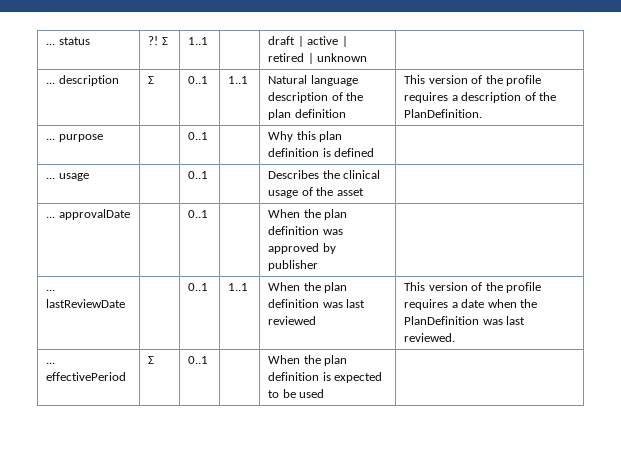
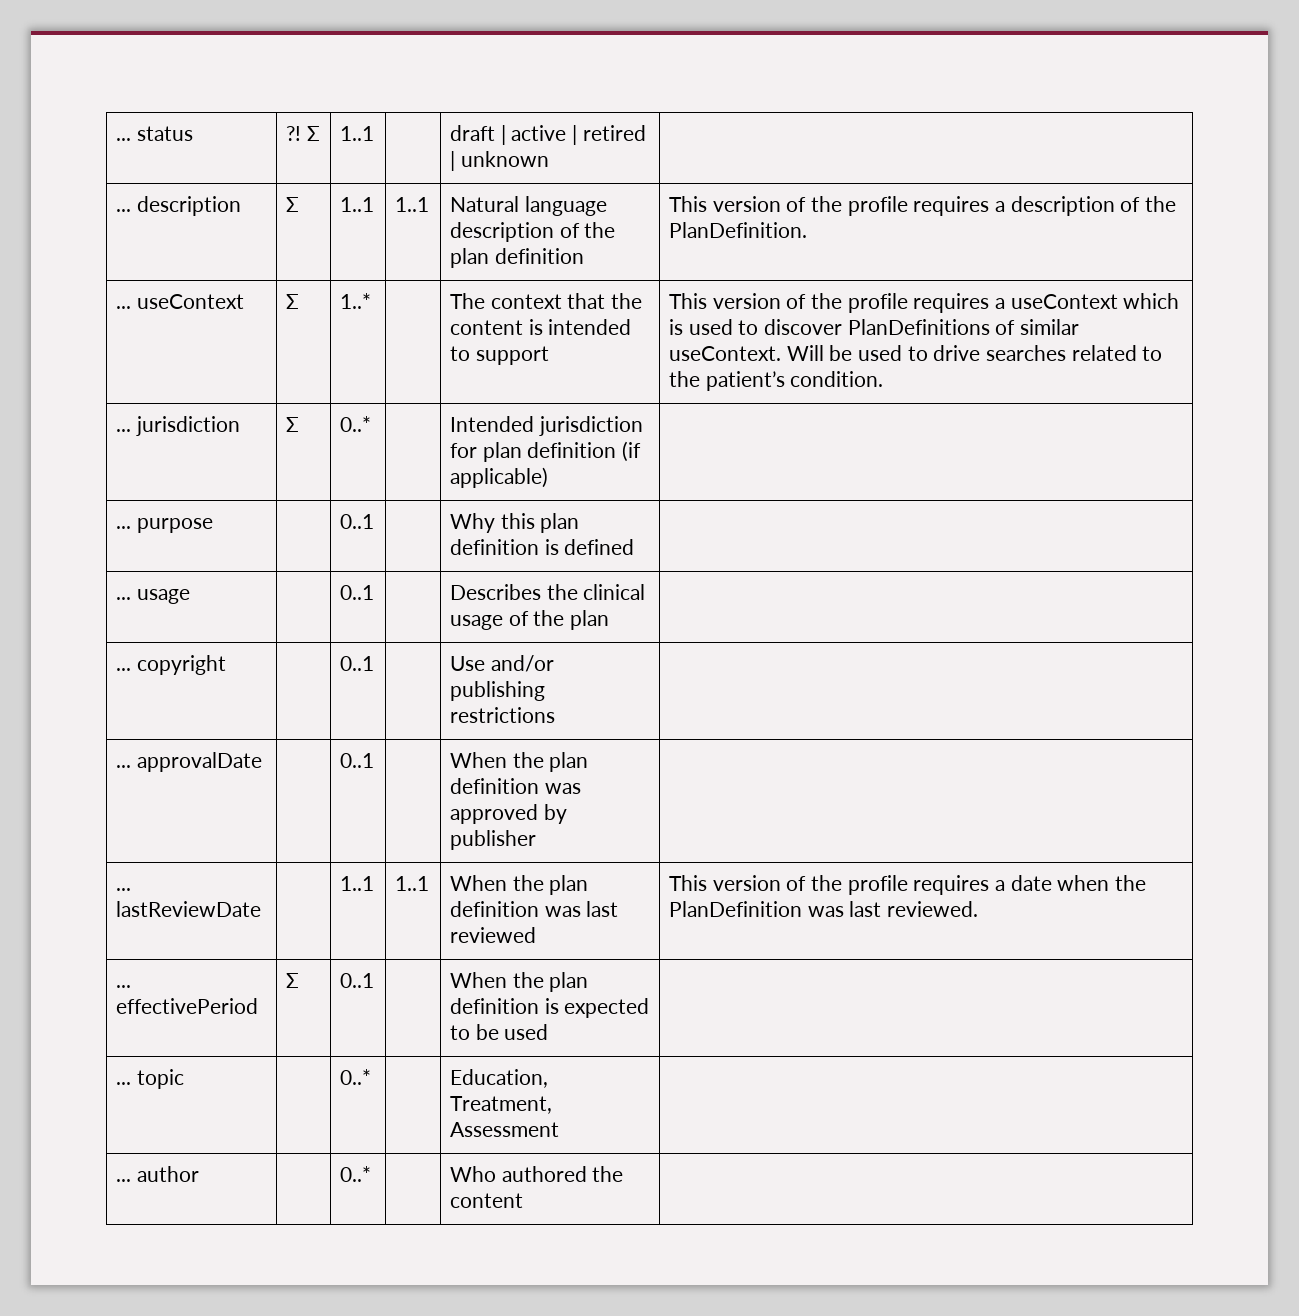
- ... description | Σ | 0..1 | 1..1 | Natural language description of the plan definition | This version of the profile requires a description of the PlanDefinition.
+ ... description | Σ | 1..1 | 1..1 | Natural language description of the plan definition | This version of the profile requires a description of the PlanDefinition.
+ ... useContext | Σ | 1..* | | The context that the content is intended to support | This version of the profile requires a useContext which is used to discover PlanDefinitions of similar useContext. Will be used to drive searches related to the patient’s condition.
+ ... jurisdiction | Σ | 0..* | | Intended jurisdiction for plan definition (if applicable) |
- ... usage | | 0..1 | | Describes the clinical usage of the asset |
+ ... usage | | 0..1 | | Describes the clinical usage of the plan |
+ ... copyright | | 0..1 | | Use and/or publishing restrictions |
- ... lastReviewDate | | 0..1 | 1..1 | When the plan definition was last reviewed | This version of the profile requires a date when the PlanDefinition was last reviewed.
+ ... lastReviewDate | | 1..1 | 1..1 | When the plan definition was last reviewed | This version of the profile requires a date when the PlanDefinition was last reviewed.
+ ... topic | | 0..* | | Education, Treatment, Assessment |
+ ... author | | 0..* | | Who authored the content |

